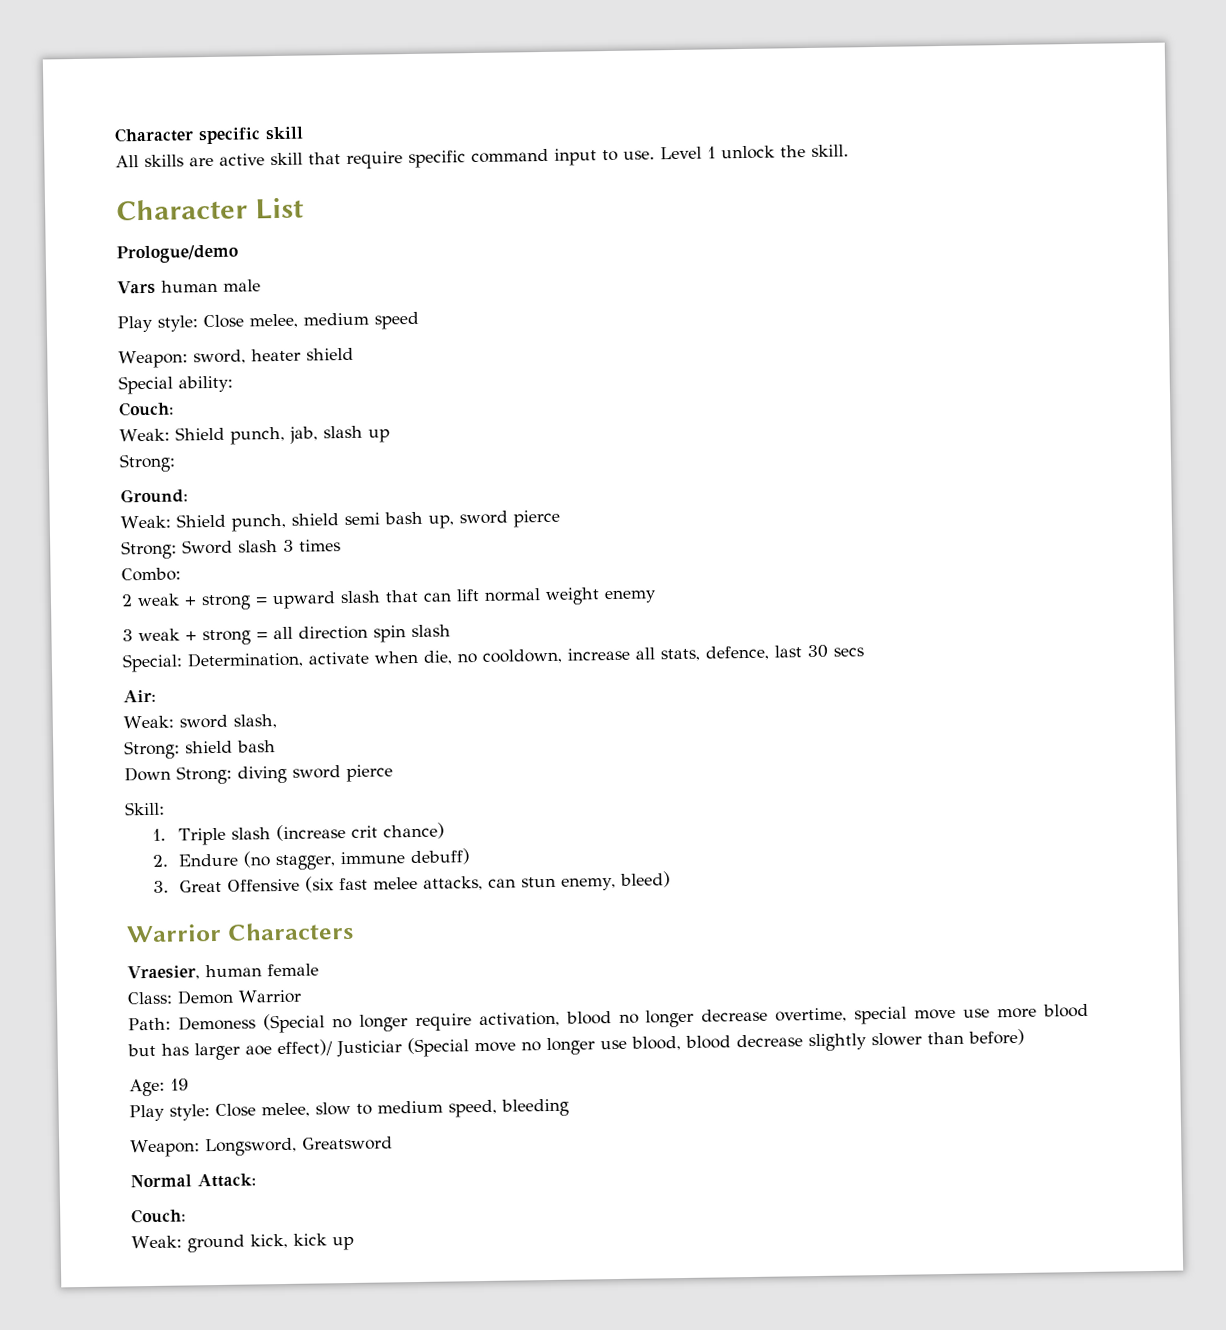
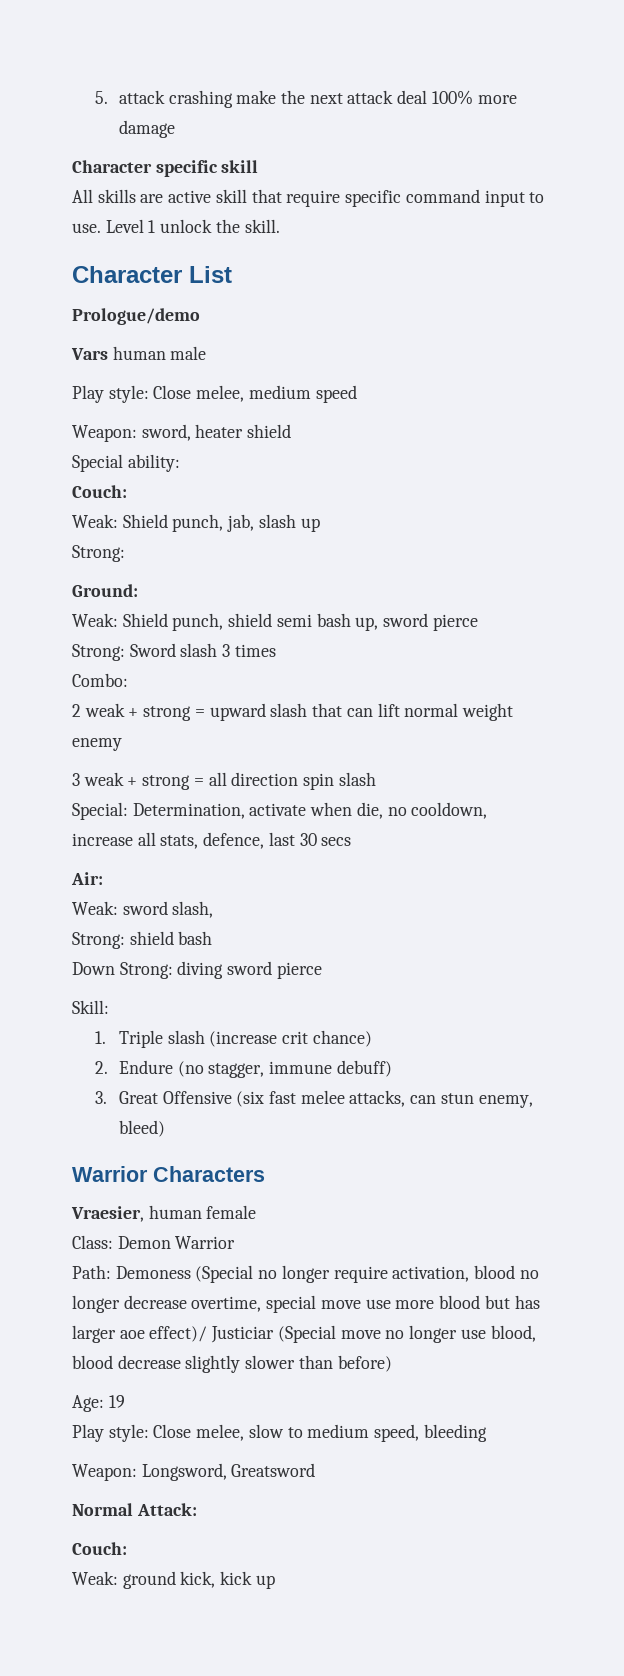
+ 5. attack crashing make the next attack deal 100% more damage

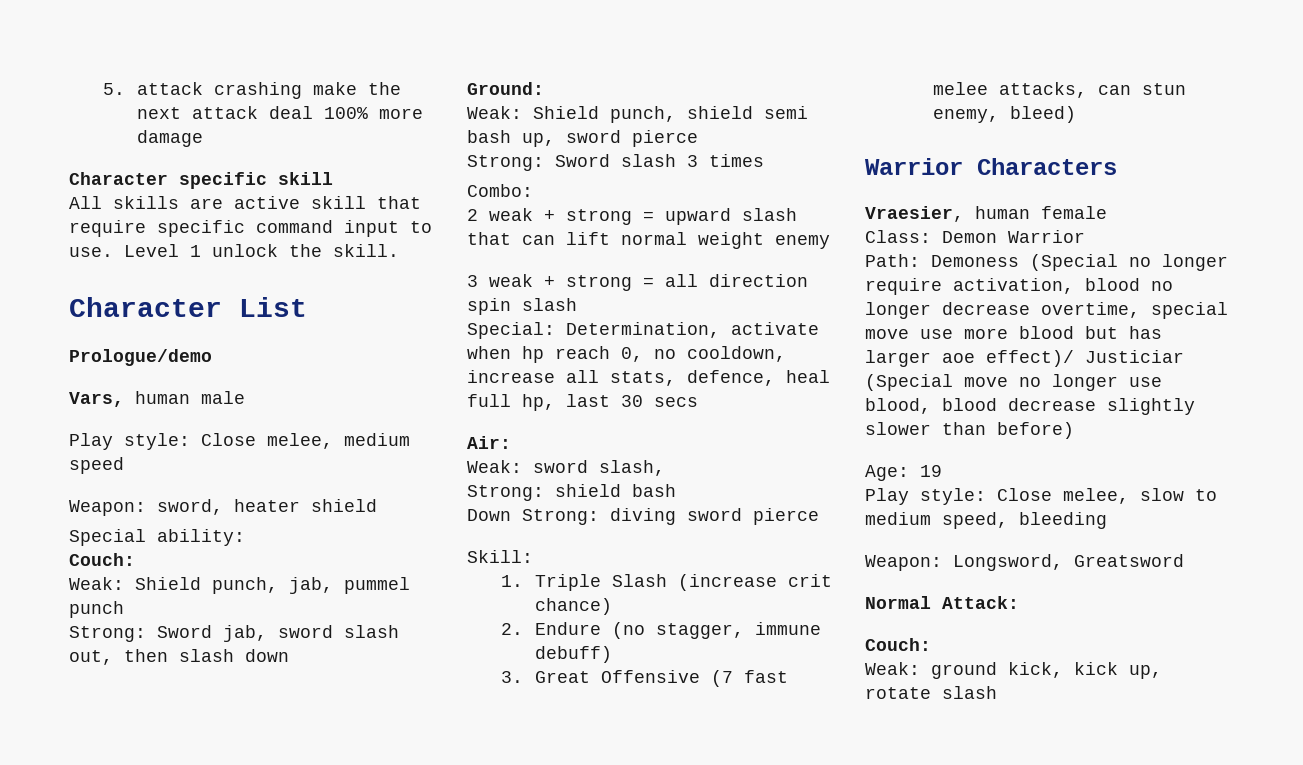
- Vars human male
+ Vars, human male
- Weak: Shield punch, jab, slash up
- Strong:
+ Weak: Shield punch, jab, pummel punch
+ Strong: Sword jab, sword slash out, then slash down
- Special: Determination, activate when die, no cooldown, increase all stats, defence, last 30 secs
+ Special: Determination, activate when hp reach 0, no cooldown, increase all stats, defence, heal full hp, last 30 secs
- 1. Triple slash (increase crit chance)
+ 1. Triple Slash (increase crit chance)
- 3. Great Offensive (six fast melee attacks, can stun enemy, bleed)
+ 3. Great Offensive (7 fast melee attacks, can stun enemy, bleed)
- Weak: ground kick, kick up
+ Weak: ground kick, kick up, rotate slash

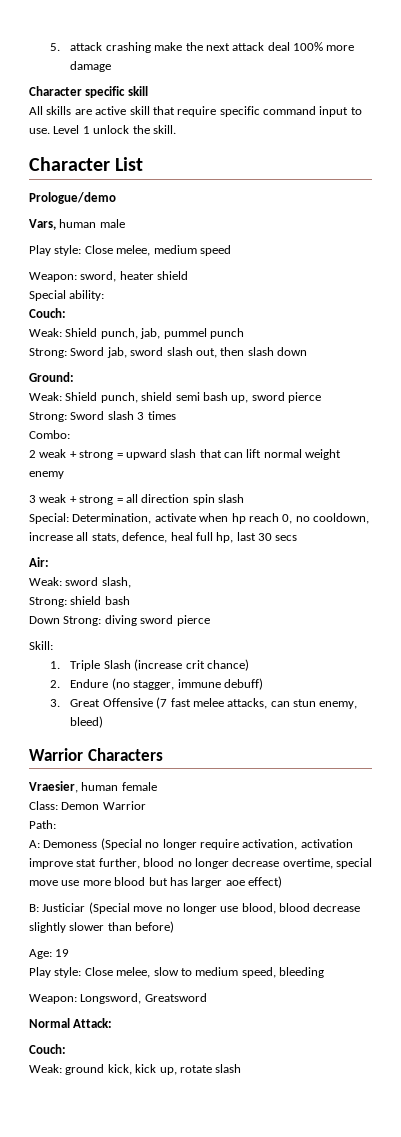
- Path: Demoness (Special no longer require activation, blood no longer decrease overtime, special move use more blood but has larger aoe effect)/ Justiciar (Special move no longer use blood, blood decrease slightly slower than before)
+ Path:
+ A: Demoness (Special no longer require activation, activation improve stat further, blood no longer decrease overtime, special move use more blood but has larger aoe effect)
+ B: Justiciar (Special move no longer use blood, blood decrease slightly slower than before)

